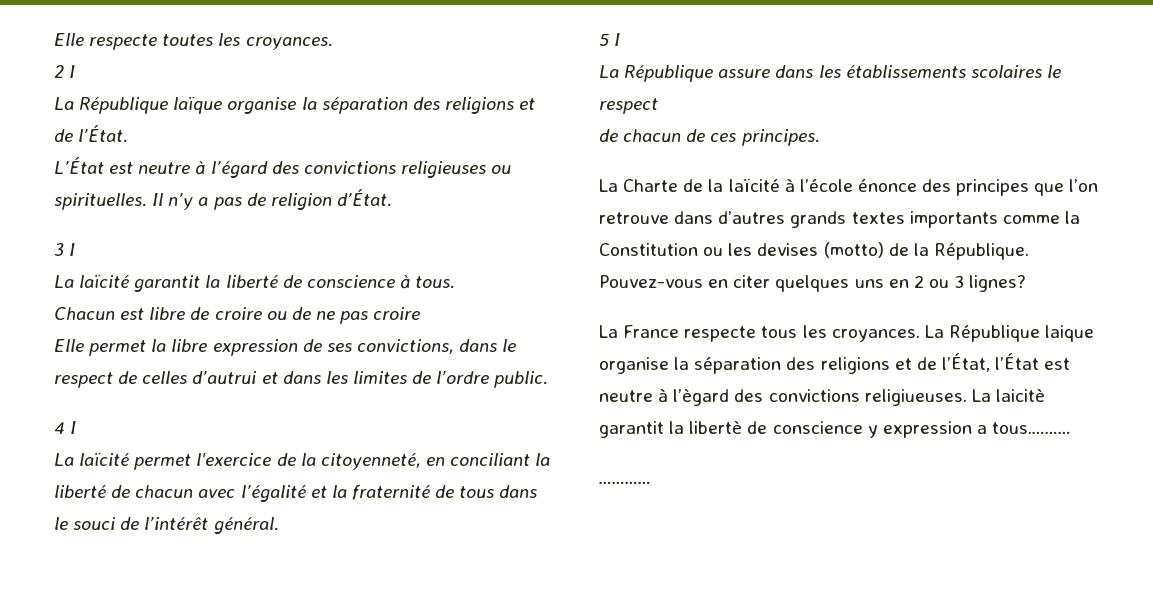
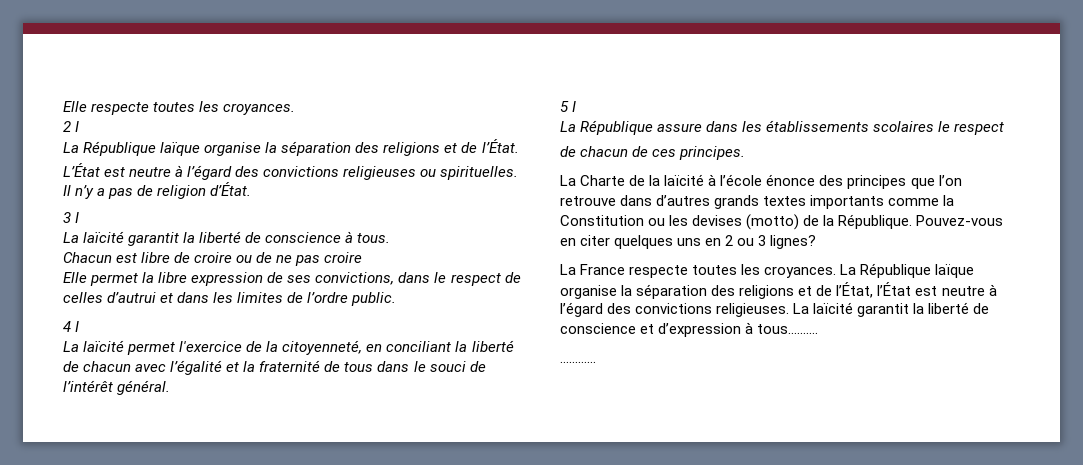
- La France respecte tous les croyances.
+ La France respecte toutes les croyances.
- La République laique organise la séparation des religions et de l’État, l’État est neutre à l’ègard des convictions religiueuses. La laicitè garantit la libertè de conscience y expression a tous.………
+ La République laïque organise la séparation des religions et de l’État, l’État est neutre à l’égard des convictions religieuses. La laïcité garantit la liberté de conscience et d’expression à tous.………

